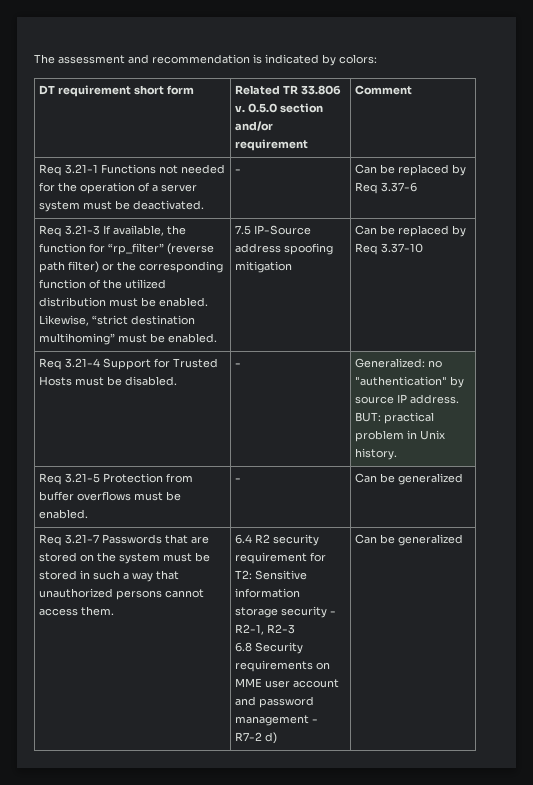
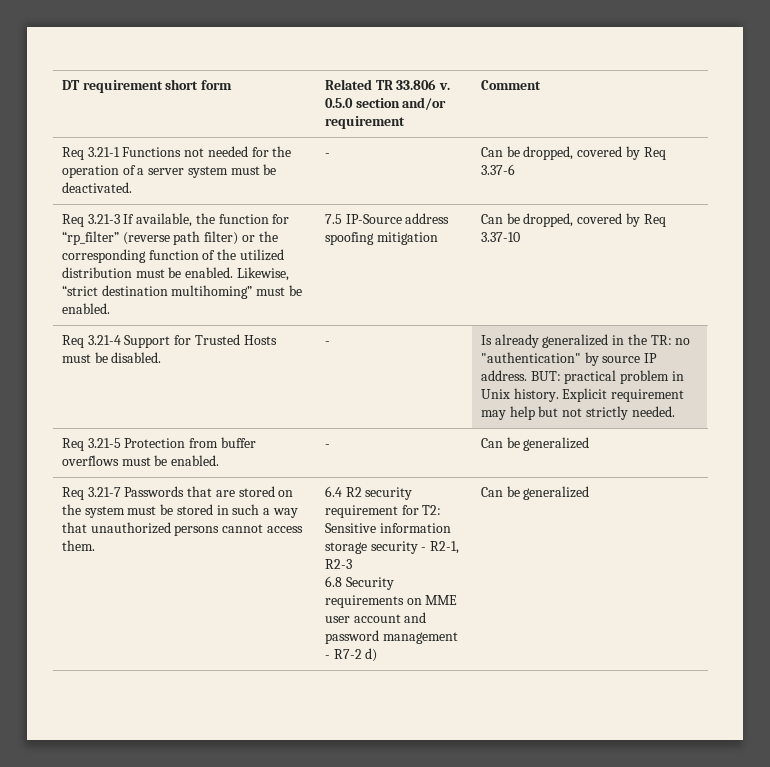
- The assessment and recommendation is indicated by colors:
- Req 3.21-1 Functions not needed for the operation of a server system must be deactivated. | - | Can be replaced by Req 3.37-6
+ Req 3.21-1 Functions not needed for the operation of a server system must be deactivated. | - | Can be dropped, covered by Req 3.37-6
- Can be replaced by Req 3.37-10
+ Can be dropped, covered by Req 3.37-10
- Req 3.21-4 Support for Trusted Hosts must be disabled. | - | Generalized: no "authentication" by source IP address. BUT: practical problem in Unix history.
+ Req 3.21-4 Support for Trusted Hosts must be disabled. | - | Is already generalized in the TR: no "authentication" by source IP address. BUT: practical problem in Unix history. Explicit requirement may help but not strictly needed.

